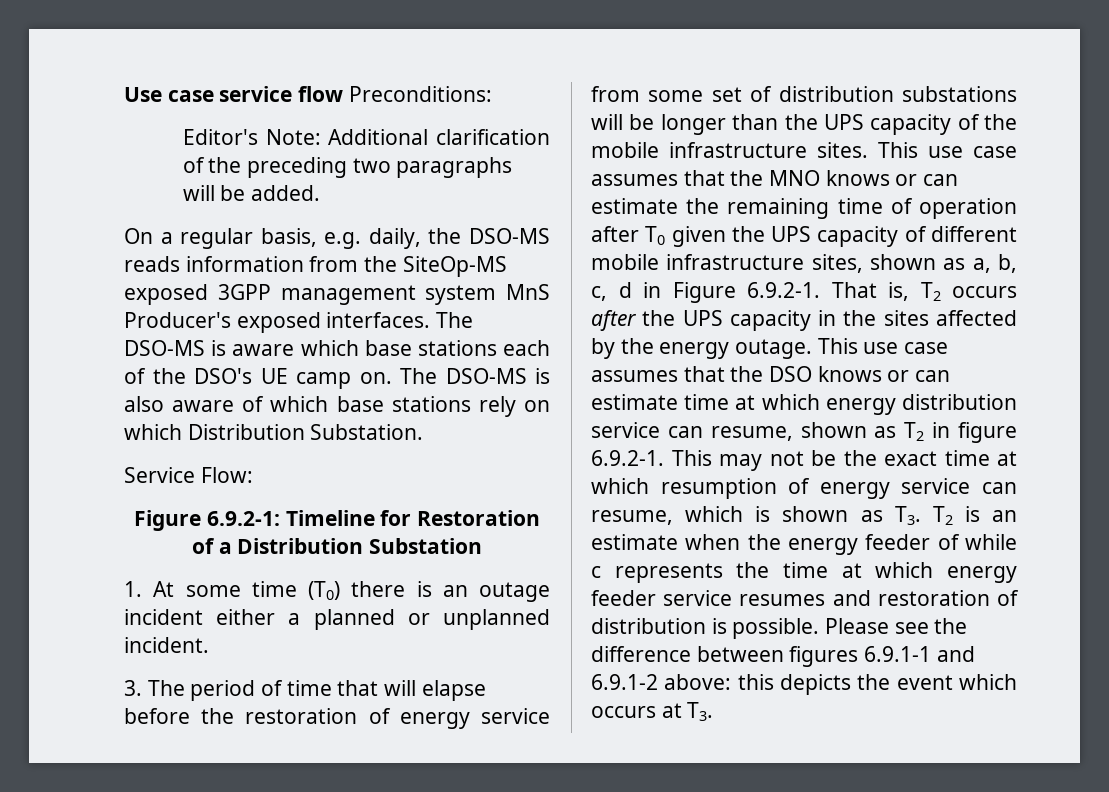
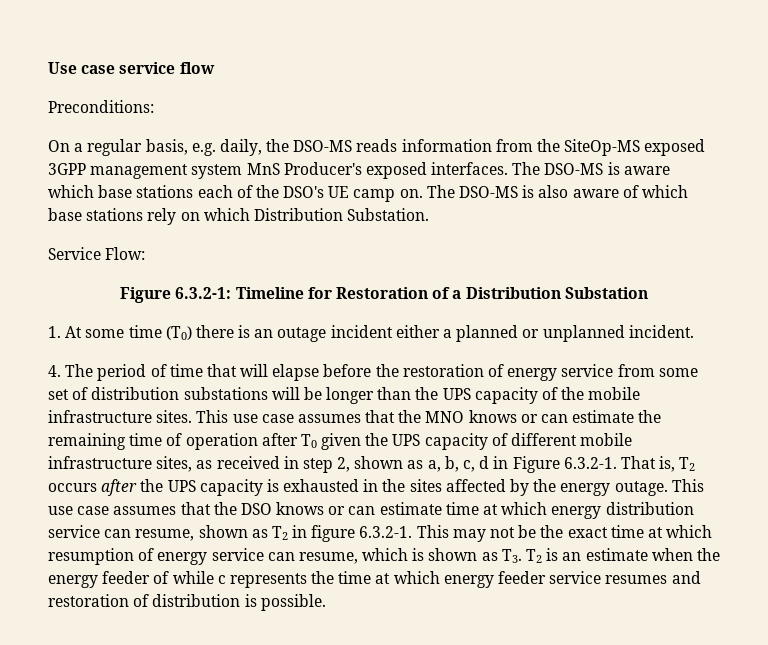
- Use case service flow Preconditions:
+ Use case service flow
+ Preconditions:
- Editor's Note: Additional clarification of the preceding two paragraphs will be added.
- Figure 6.9.2-1: Timeline for Restoration of a Distribution Substation
+ Figure 6.3.2-1: Timeline for Restoration of a Distribution Substation
- 3. The period of time that will elapse before the restoration of energy service from some set of distribution substations will be longer than the UPS capacity of the mobile infrastructure sites.
+ 4. The period of time that will elapse before the restoration of energy service from some set of distribution substations will be longer than the UPS capacity of the mobile infrastructure sites.
- This use case assumes that the MNO knows or can estimate the remaining time of operation after T0 given the UPS capacity of different mobile infrastructure sites, shown as a, b, c, d in Figure 6.9.2-1. That is, T2 occurs after the UPS capacity in the sites affected by the energy outage.
+ This use case assumes that the MNO knows or can estimate the remaining time of operation after T0 given the UPS capacity of different mobile infrastructure sites, as received in step 2, shown as a, b, c, d in Figure 6.3.2-1. That is, T2 occurs after the UPS capacity is exhausted in the sites affected by the energy outage.
- This use case assumes that the DSO knows or can estimate time at which energy distribution service can resume, shown as T2 in figure 6.9.2-1. This may not be the exact time at which resumption of energy service can resume, which is shown as T3. T2 is an estimate when the energy feeder of while c represents the time at which energy feeder service resumes and restoration of distribution is possible. Please see the difference between figures 6.9.1-1 and 6.9.1-2 above: this depicts the event which occurs at T3.
+ This use case assumes that the DSO knows or can estimate time at which energy distribution service can resume, shown as T2 in figure 6.3.2-1. This may not be the exact time at which resumption of energy service can resume, which is shown as T3. T2 is an estimate when the energy feeder of while c represents the time at which energy feeder service resumes and restoration of distribution is possible.

